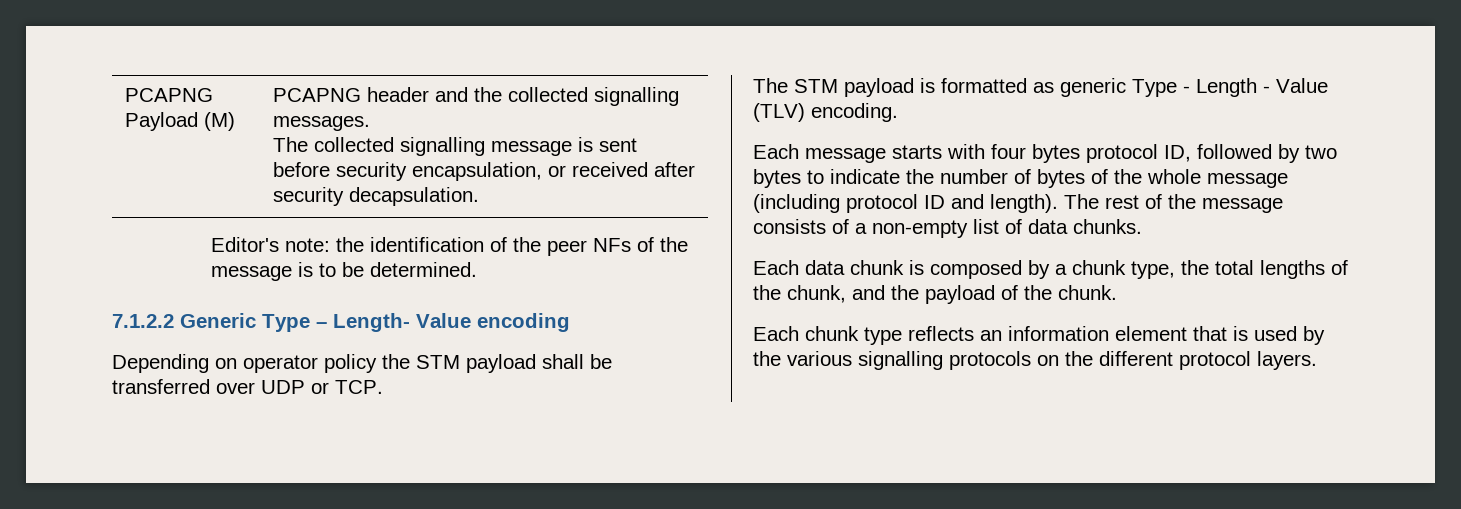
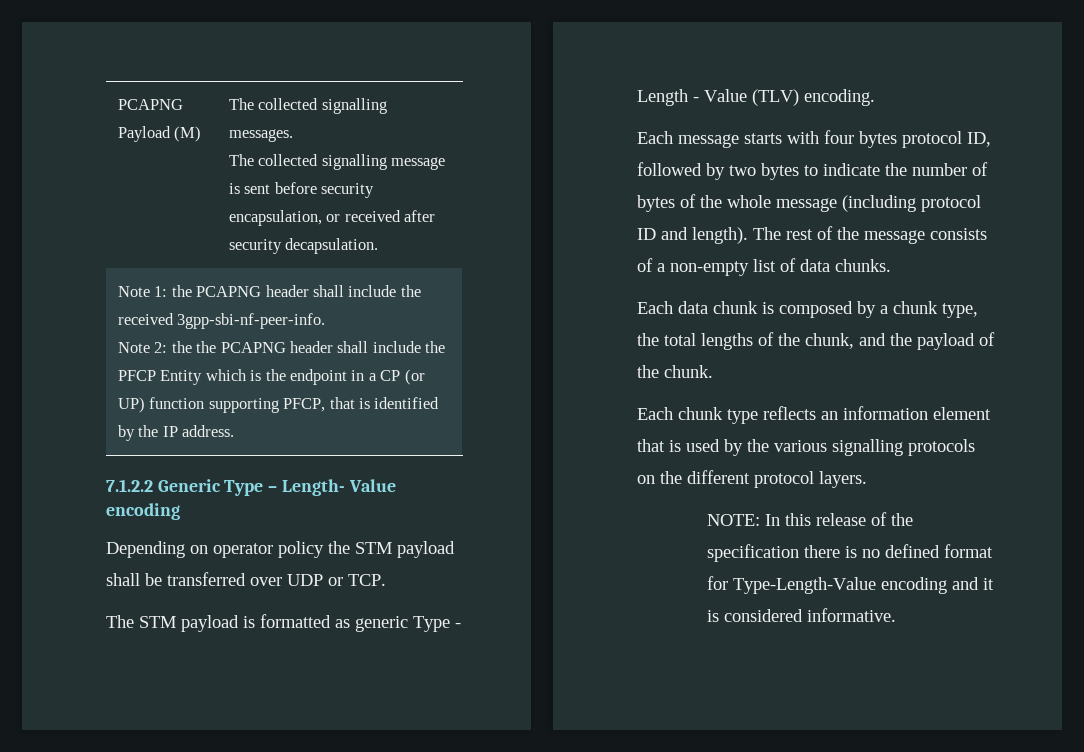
- PCAPNG Payload (M) | PCAPNG header and the collected signalling messages.
+ PCAPNG Payload (M) | The collected signalling messages.
- Editor's note: the identification of the peer NFs of the message is to be determined.
+ Note 1: the PCAPNG header shall include the received 3gpp-sbi-nf-peer-info.
+ Note 2: the the PCAPNG header shall include the PFCP Entity which is the endpoint in a CP (or UP) function supporting PFCP, that is identified by the IP address.
+ NOTE: In this release of the specification there is no defined format for Type-Length-Value encoding and it is considered informative.

